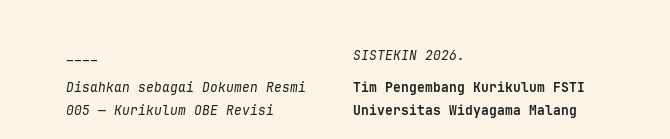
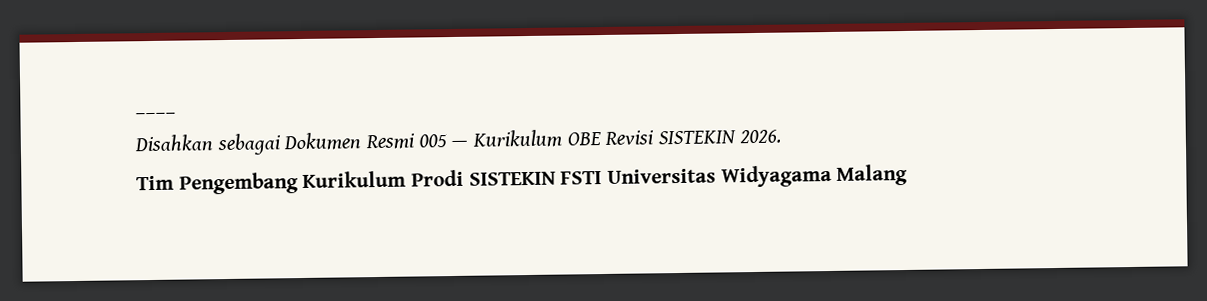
- Tim Pengembang Kurikulum FSTI Universitas Widyagama Malang
+ Tim Pengembang Kurikulum Prodi SISTEKIN FSTI Universitas Widyagama Malang

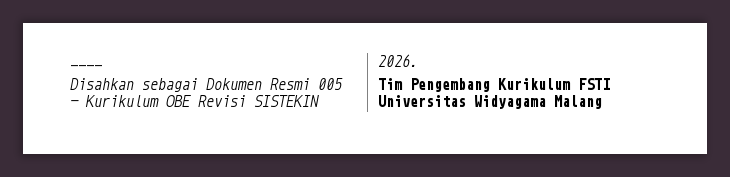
- Tim Pengembang Kurikulum Prodi SISTEKIN FSTI Universitas Widyagama Malang
+ Tim Pengembang Kurikulum FSTI Universitas Widyagama Malang

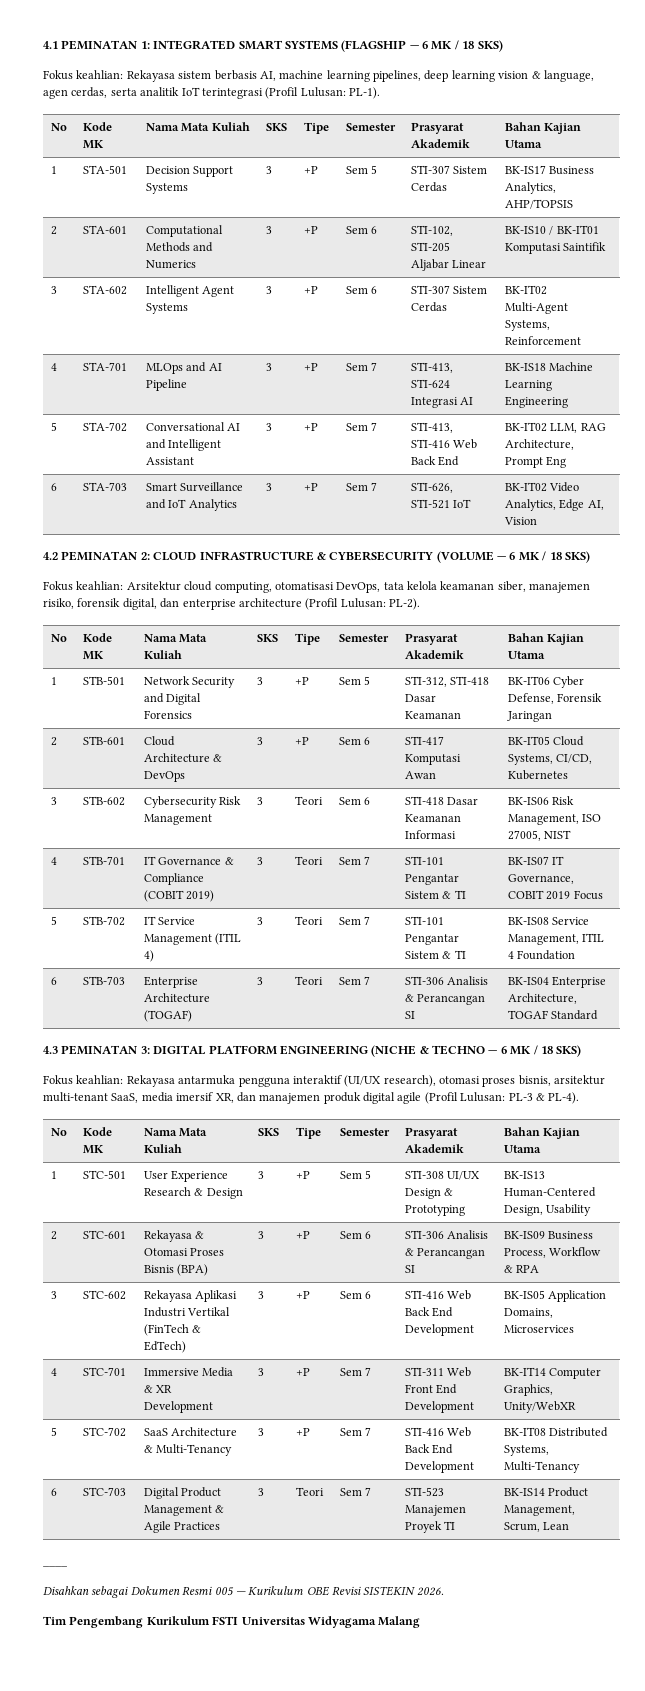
+ 4.1 PEMINATAN 1: INTEGRATED SMART SYSTEMS (FLAGSHIP — 6 MK / 18 SKS)
+ Fokus keahlian: Rekayasa sistem berbasis AI, machine learning pipelines, deep learning vision & language, agen cerdas, serta analitik IoT terintegrasi (Profil Lulusan: PL-1).
+ No | Kode MK | Nama Mata Kuliah | SKS | Tipe | Semester | Prasyarat Akademik | Bahan Kajian Utama
+ 1 | STA-501 | Decision Support Systems | 3 | +P | Sem 5 | STI-307 Sistem Cerdas | BK-IS17 Business Analytics, AHP/TOPSIS
+ 2 | STA-601 | Computational Methods and Numerics | 3 | +P | Sem 6 | STI-102, STI-205 Aljabar Linear | BK-IS10 / BK-IT01 Komputasi Saintifik
+ 3 | STA-602 | Intelligent Agent Systems | 3 | +P | Sem 6 | STI-307 Sistem Cerdas | BK-IT02 Multi-Agent Systems, Reinforcement
+ 4 | STA-701 | MLOps and AI Pipeline | 3 | +P | Sem 7 | STI-413, STI-624 Integrasi AI | BK-IS18 Machine Learning Engineering
+ 5 | STA-702 | Conversational AI and Intelligent Assistant | 3 | +P | Sem 7 | STI-413, STI-416 Web Back End | BK-IT02 LLM, RAG Architecture, Prompt Eng
+ 6 | STA-703 | Smart Surveillance and IoT Analytics | 3 | +P | Sem 7 | STI-626, STI-521 IoT | BK-IT02 Video Analytics, Edge AI, Vision
+ 4.2 PEMINATAN 2: CLOUD INFRASTRUCTURE & CYBERSECURITY (VOLUME — 6 MK / 18 SKS)
+ Fokus keahlian: Arsitektur cloud computing, otomatisasi DevOps, tata kelola keamanan siber, manajemen risiko, forensik digital, dan enterprise architecture (Profil Lulusan: PL-2).
+ No | Kode MK | Nama Mata Kuliah | SKS | Tipe | Semester | Prasyarat Akademik | Bahan Kajian Utama
+ 1 | STB-501 | Network Security and Digital Forensics | 3 | +P | Sem 5 | STI-312, STI-418 Dasar Keamanan | BK-IT06 Cyber Defense, Forensik Jaringan
+ 2 | STB-601 | Cloud Architecture & DevOps | 3 | +P | Sem 6 | STI-417 Komputasi Awan | BK-IT05 Cloud Systems, CI/CD, Kubernetes
+ 3 | STB-602 | Cybersecurity Risk Management | 3 | Teori | Sem 6 | STI-418 Dasar Keamanan Informasi | BK-IS06 Risk Management, ISO 27005, NIST
+ 4 | STB-701 | IT Governance & Compliance (COBIT 2019) | 3 | Teori | Sem 7 | STI-101 Pengantar Sistem & TI | BK-IS07 IT Governance, COBIT 2019 Focus
+ 5 | STB-702 | IT Service Management (ITIL 4) | 3 | Teori | Sem 7 | STI-101 Pengantar Sistem & TI | BK-IS08 Service Management, ITIL 4 Foundation
+ 6 | STB-703 | Enterprise Architecture (TOGAF) | 3 | Teori | Sem 7 | STI-306 Analisis & Perancangan SI | BK-IS04 Enterprise Architecture, TOGAF Standard
+ 4.3 PEMINATAN 3: DIGITAL PLATFORM ENGINEERING (NICHE & TECHNO — 6 MK / 18 SKS)
+ Fokus keahlian: Rekayasa antarmuka pengguna interaktif (UI/UX research), otomasi proses bisnis, arsitektur multi-tenant SaaS, media imersif XR, dan manajemen produk digital agile (Profil Lulusan: PL-3 & PL-4).
+ No | Kode MK | Nama Mata Kuliah | SKS | Tipe | Semester | Prasyarat Akademik | Bahan Kajian Utama
+ 1 | STC-501 | User Experience Research & Design | 3 | +P | Sem 5 | STI-308 UI/UX Design & Prototyping | BK-IS13 Human-Centered Design, Usability
+ 2 | STC-601 | Rekayasa & Otomasi Proses Bisnis (BPA) | 3 | +P | Sem 6 | STI-306 Analisis & Perancangan SI | BK-IS09 Business Process, Workflow & RPA
+ 3 | STC-602 | Rekayasa Aplikasi Industri Vertikal (FinTech & EdTech) | 3 | +P | Sem 6 | STI-416 Web Back End Development | BK-IS05 Application Domains, Microservices
+ 4 | STC-701 | Immersive Media & XR Development | 3 | +P | Sem 7 | STI-311 Web Front End Development | BK-IT14 Computer Graphics, Unity/WebXR
+ 5 | STC-702 | SaaS Architecture & Multi-Tenancy | 3 | +P | Sem 7 | STI-416 Web Back End Development | BK-IT08 Distributed Systems, Multi-Tenancy
+ 6 | STC-703 | Digital Product Management & Agile Practices | 3 | Teori | Sem 7 | STI-523 Manajemen Proyek TI | BK-IS14 Product Management, Scrum, Lean

